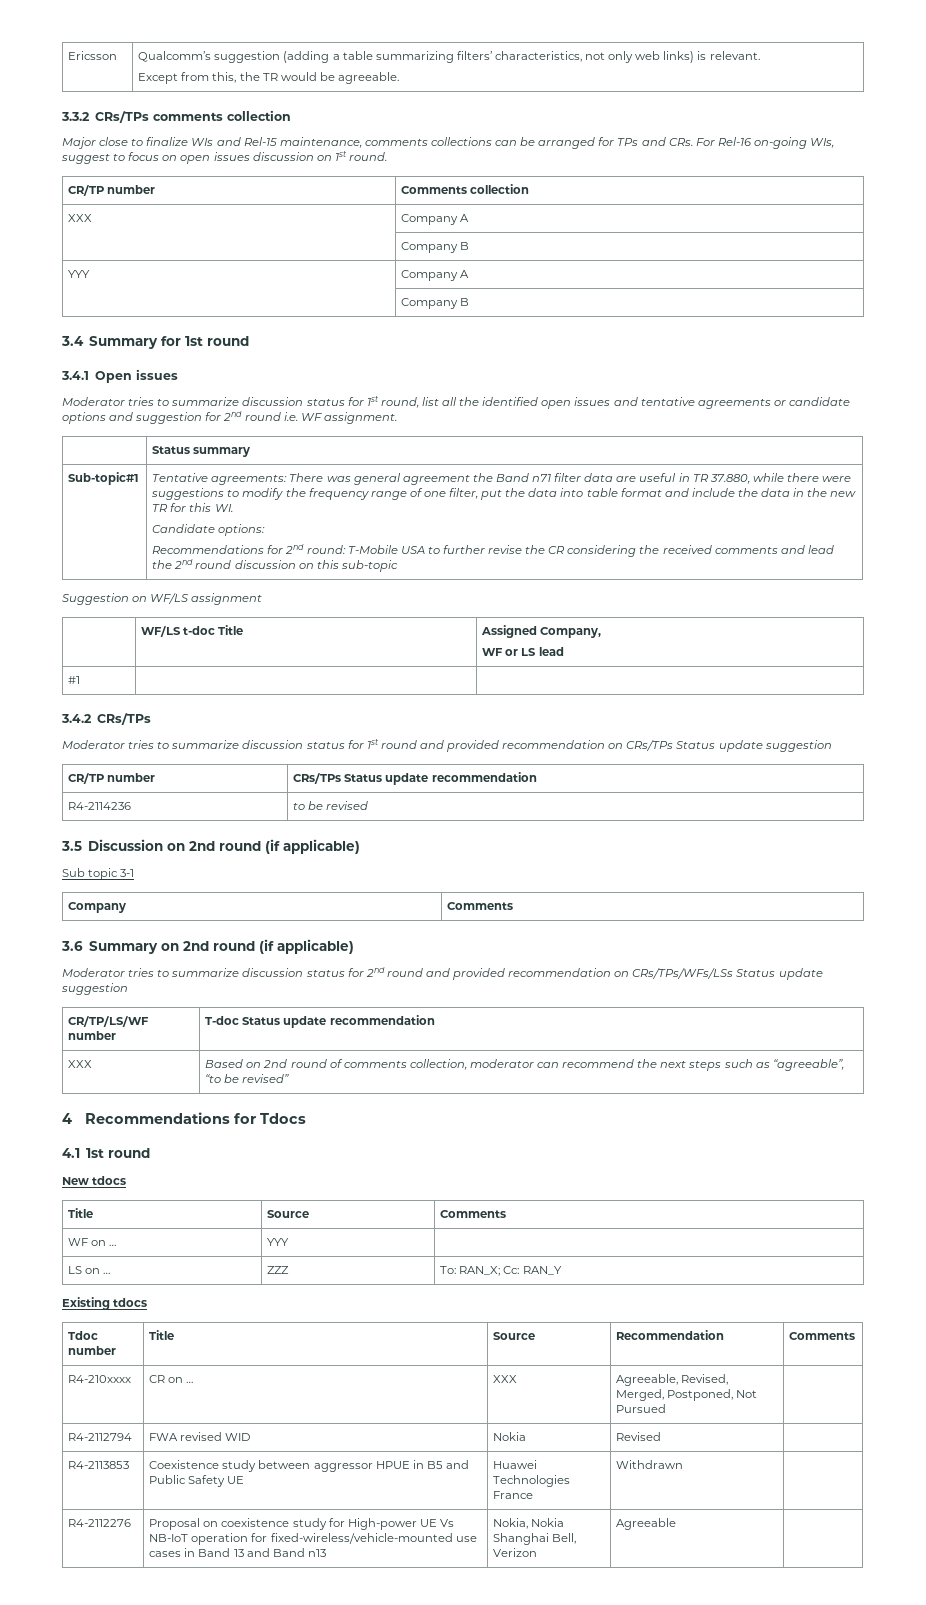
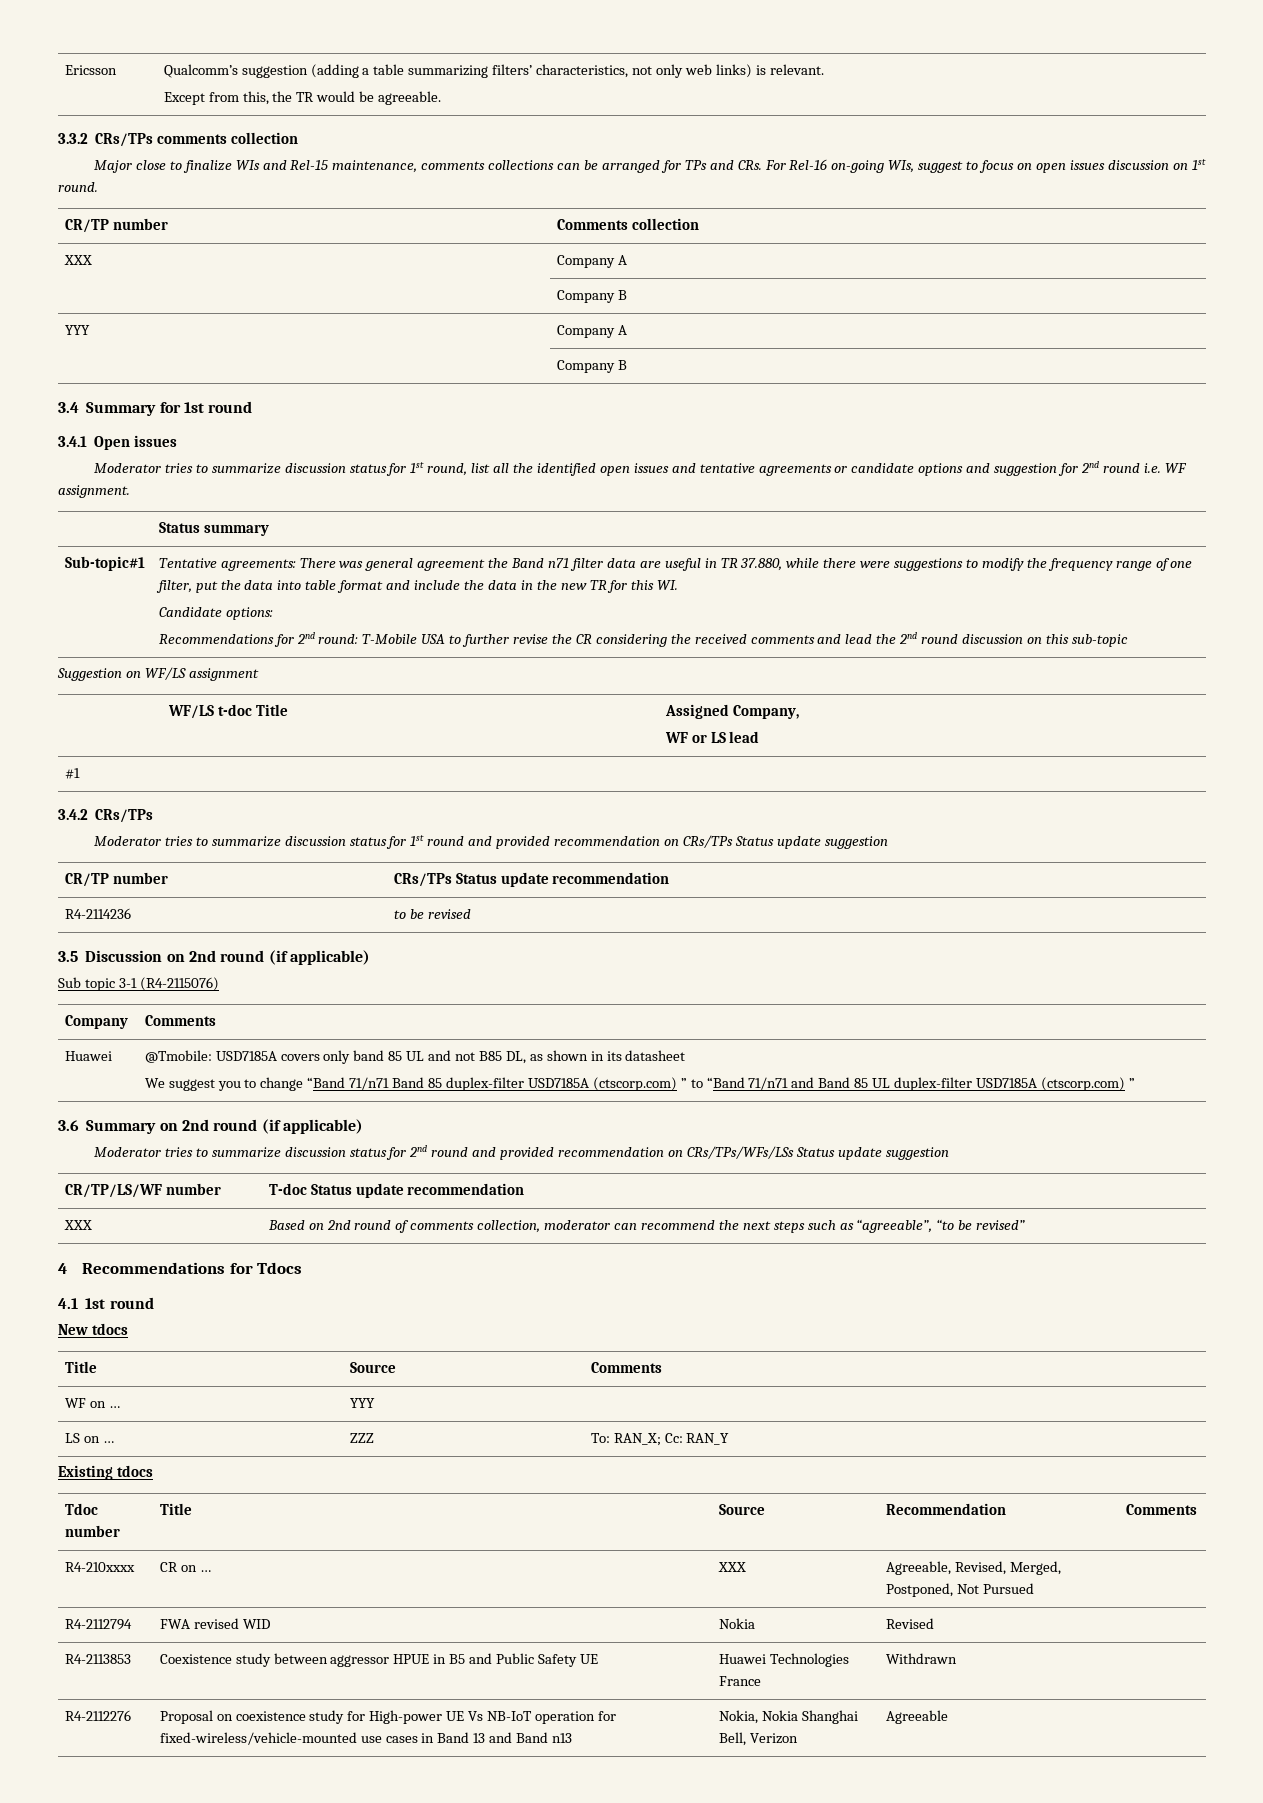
- Sub topic 3-1
+ Sub topic 3-1 (R4-2115076)
+ Huawei | @Tmobile: USD7185A covers only band 85 UL and not B85 DL, as shown in its datasheet
+ We suggest you to change “Band 71/n71 Band 85 duplex-filter USD7185A (ctscorp.com) ” to “Band 71/n71 and Band 85 UL duplex-filter USD7185A (ctscorp.com) ”

